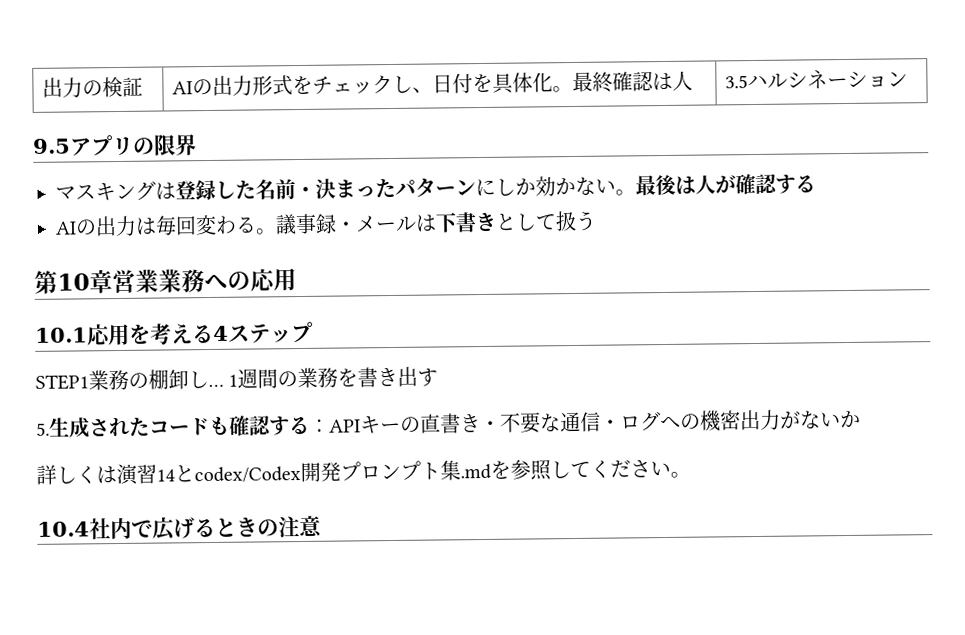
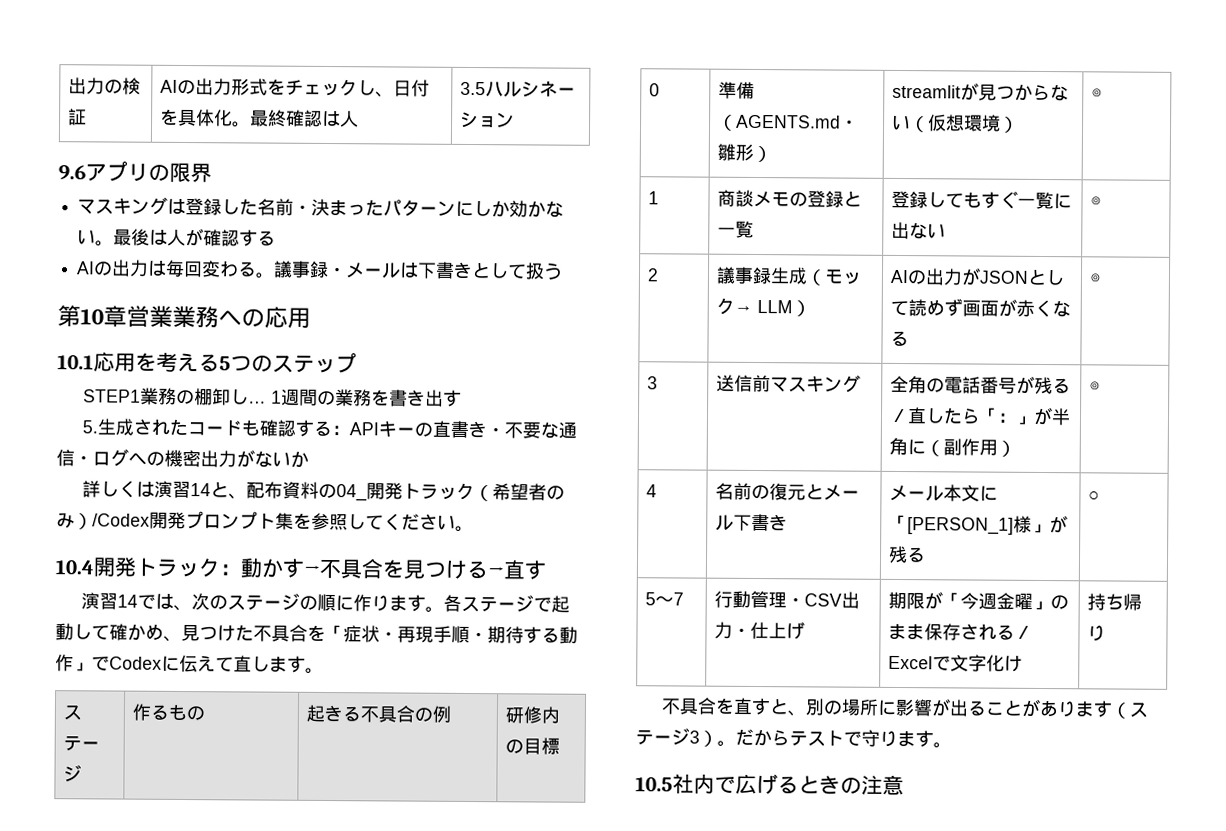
- 9.5アプリの限界
+ 9.6アプリの限界
- 10.1応用を考える4ステップ
+ 10.1応用を考える5つのステップ
- 詳しくは演習14とcodex/Codex開発プロンプト集.mdを参照してください。
+ 詳しくは演習14と、配布資料の04_開発トラック（希望者のみ）/Codex開発プロンプト集を参照してください。
- 10.4社内で広げるときの注意
+ 10.4開発トラック：動かす→不具合を見つける→直す
+ 演習14では、次のステージの順に作ります。各ステージで起動して確かめ、見つけた不具合を「症状・再現手順・期待する動作」でCodexに伝えて直します。
+ ステージ | 作るもの | 起きる不具合の例 | 研修内の目標
+ 0 | 準備（AGENTS.md・雛形） | streamlitが見つからない（仮想環境） | ◎
+ 1 | 商談メモの登録と一覧 | 登録してもすぐ一覧に出ない | ◎
+ 2 | 議事録生成（モック→ LLM） | AIの出力がJSONとして読めず画面が赤くなる | ◎
+ 3 | 送信前マスキング | 全角の電話番号が残る／直したら「：」が半角に（副作用） | ◎
+ 4 | 名前の復元とメール下書き | メール本文に「[PERSON_1]様」が残る | ○
+ 5〜7 | 行動管理・CSV出力・仕上げ | 期限が「今週金曜」のまま保存される／Excelで文字化け | 持ち帰り
+ 不具合を直すと、別の場所に影響が出ることがあります（ステージ3）。だからテストで守ります。
+ 10.5社内で広げるときの注意

